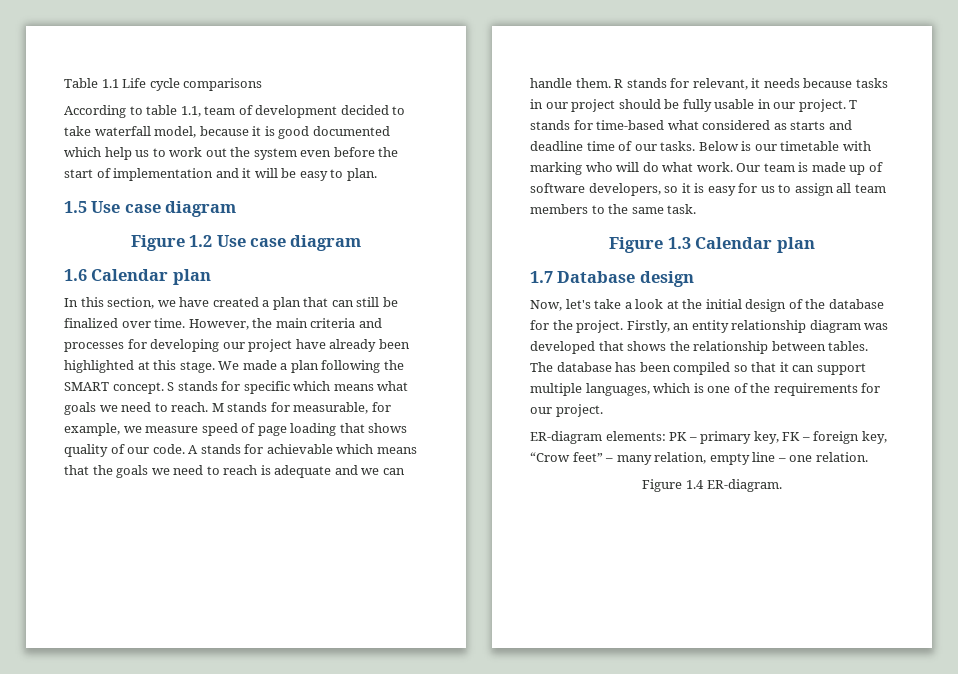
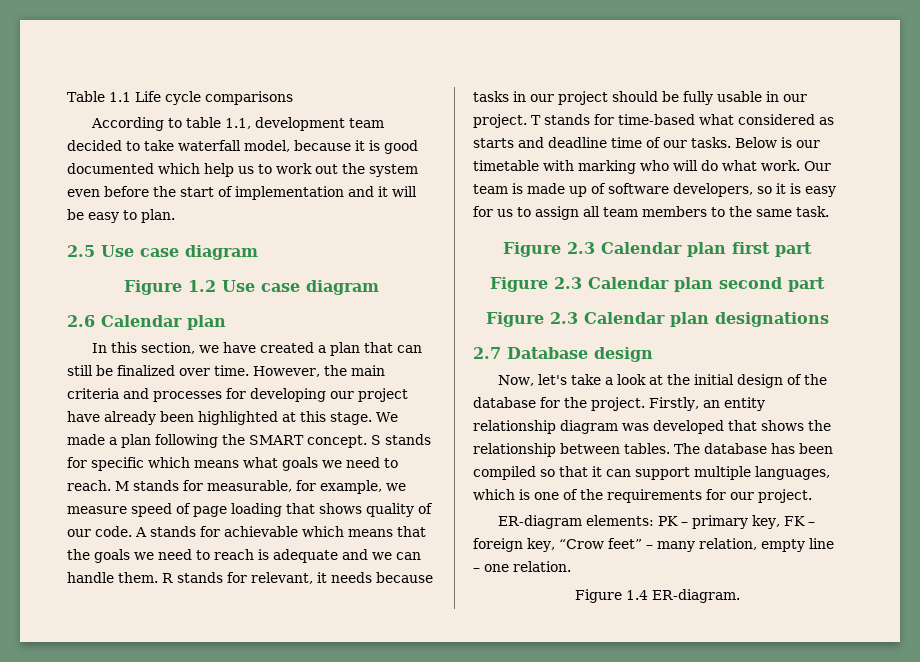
- According to table 1.1, team of development decided to take waterfall model, because it is good documented which help us to work out the system even before the start of implementation and it will be easy to plan.
+ According to table 1.1, development team decided to take waterfall model, because it is good documented which help us to work out the system even before the start of implementation and it will be easy to plan.
- 1.5 Use case diagram
+ 2.5 Use case diagram
- 1.6 Calendar plan
+ 2.6 Calendar plan
- Figure 1.3 Calendar plan
- 1.7 Database design
+ Figure 2.3 Calendar plan first part
+ Figure 2.3 Calendar plan second part
+ Figure 2.3 Calendar plan designations
+ 2.7 Database design

